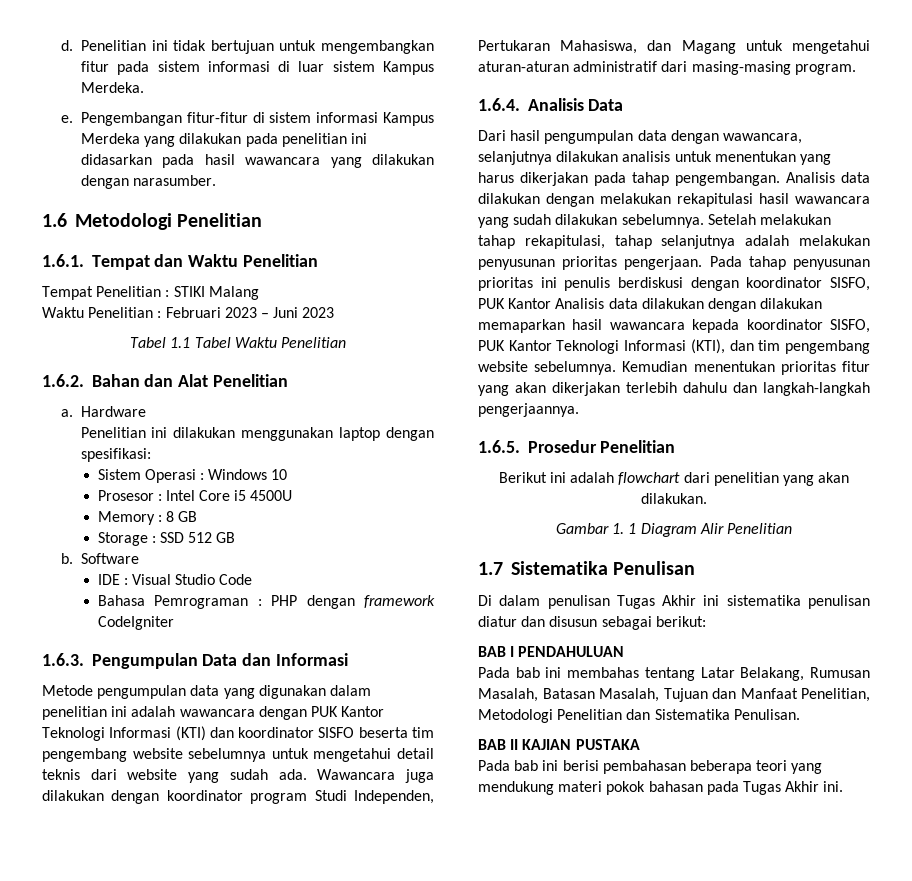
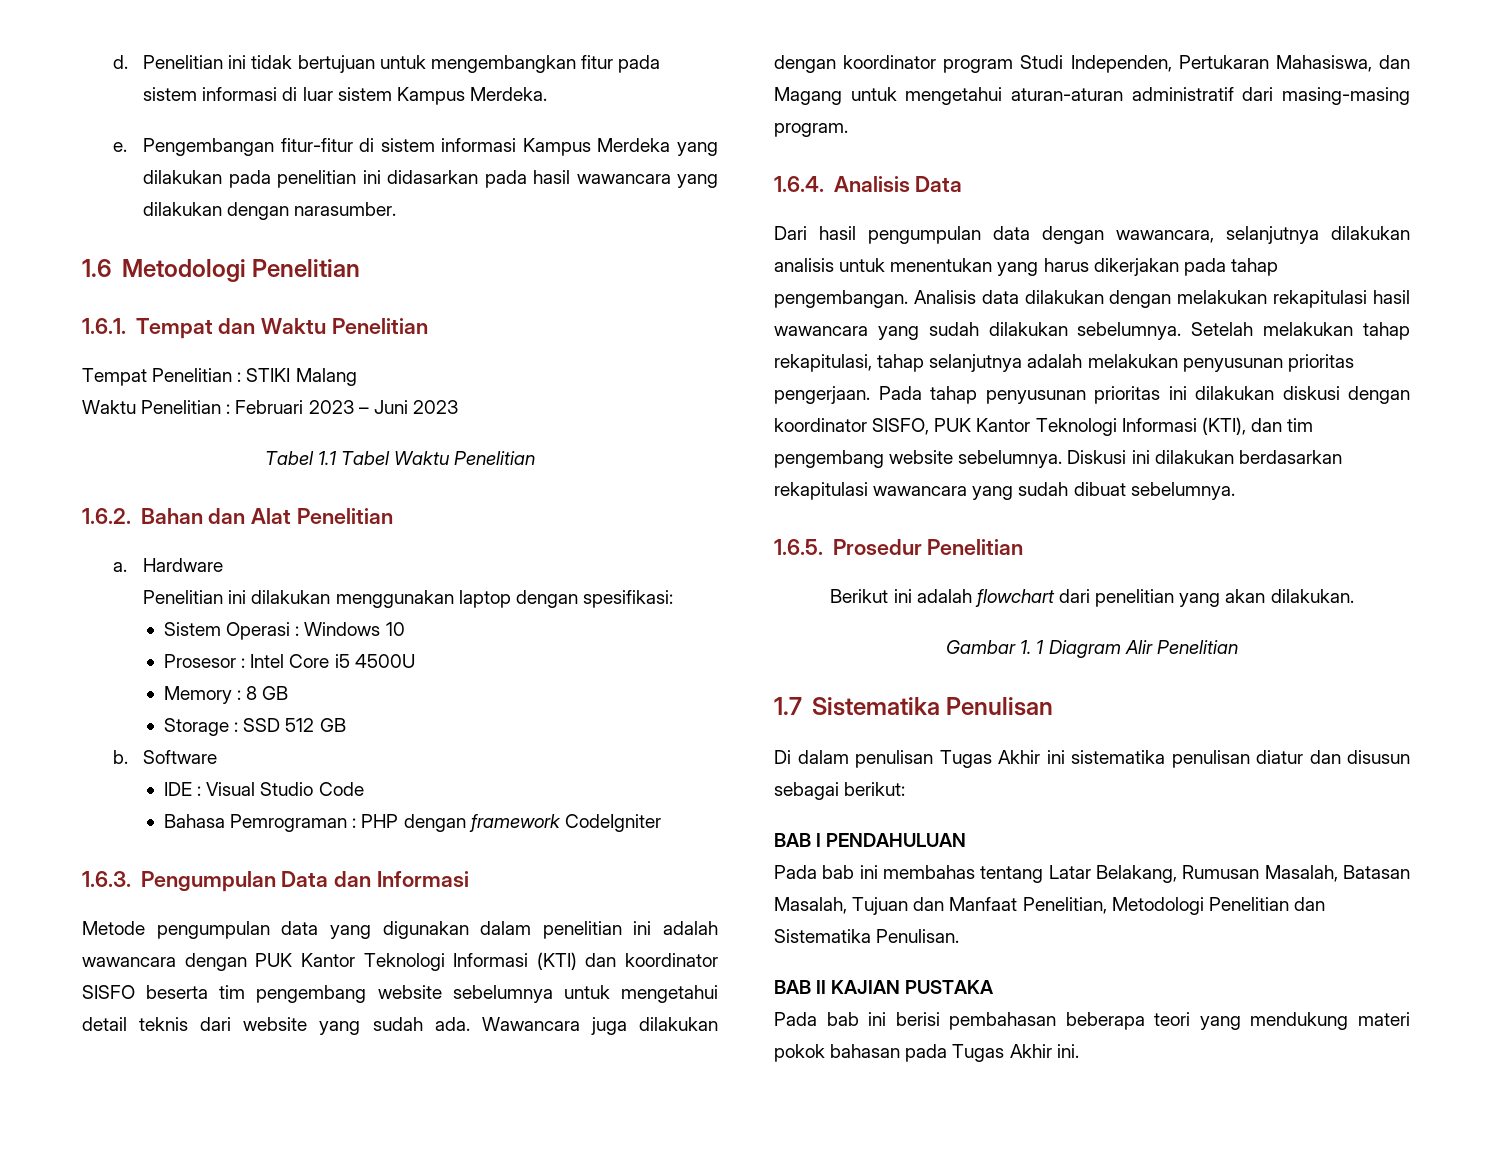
- Pada tahap penyusunan prioritas ini penulis berdiskusi dengan koordinator SISFO, PUK Kantor Analisis data dilakukan dengan dilakukan memaparkan hasil wawancara kepada koordinator SISFO, PUK Kantor Teknologi Informasi (KTI), dan tim pengembang website sebelumnya.
+ Pada tahap penyusunan prioritas ini dilakukan diskusi dengan koordinator SISFO, PUK Kantor Teknologi Informasi (KTI), dan tim pengembang website sebelumnya.
- Kemudian menentukan prioritas fitur yang akan dikerjakan terlebih dahulu dan langkah-langkah pengerjaannya.
+ Diskusi ini dilakukan berdasarkan rekapitulasi wawancara yang sudah dibuat sebelumnya.

